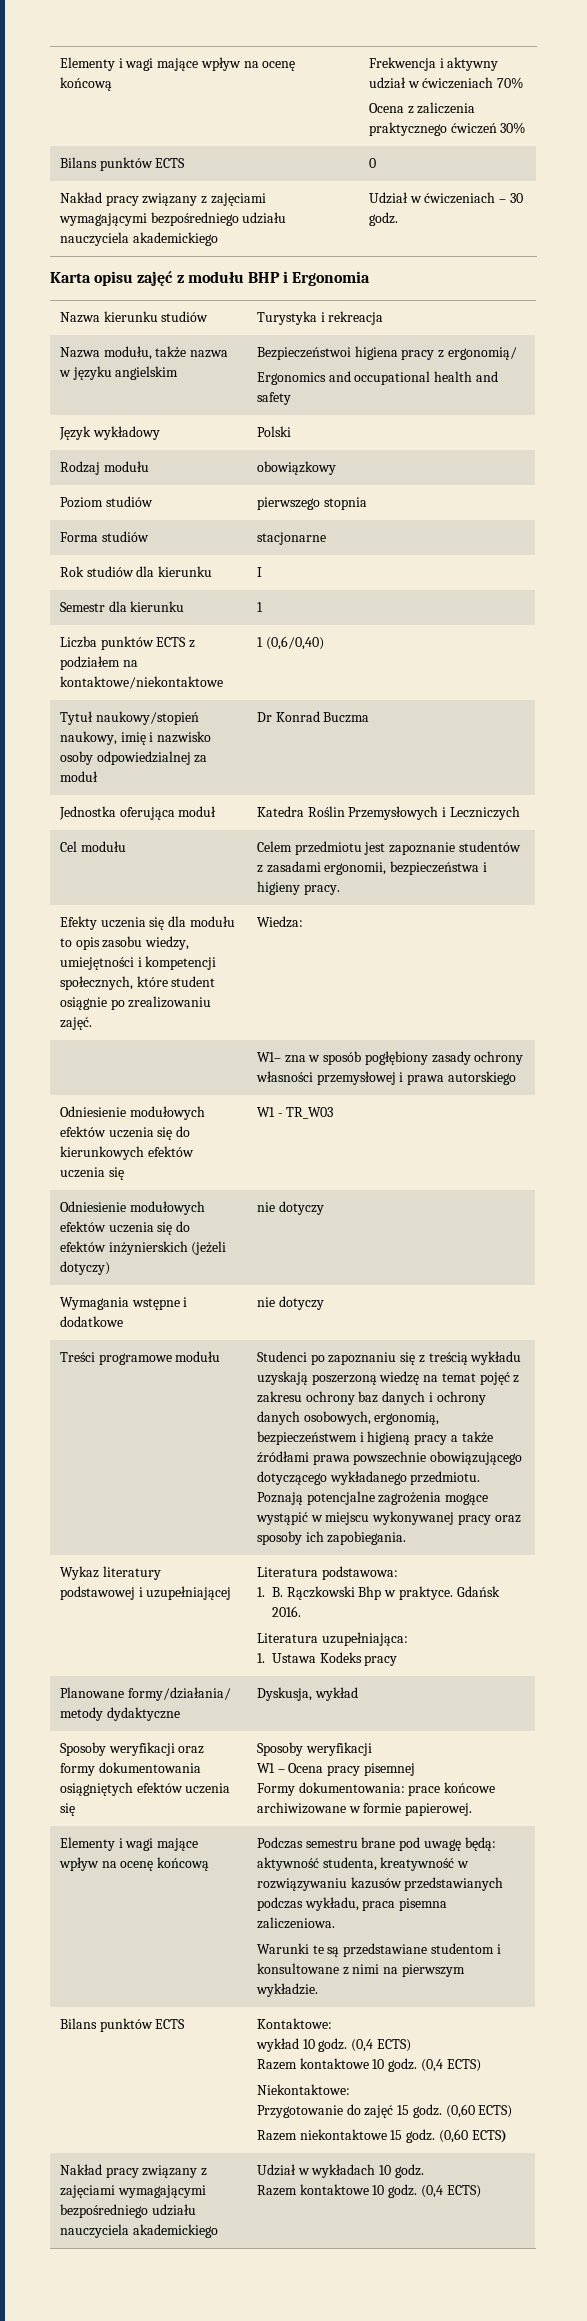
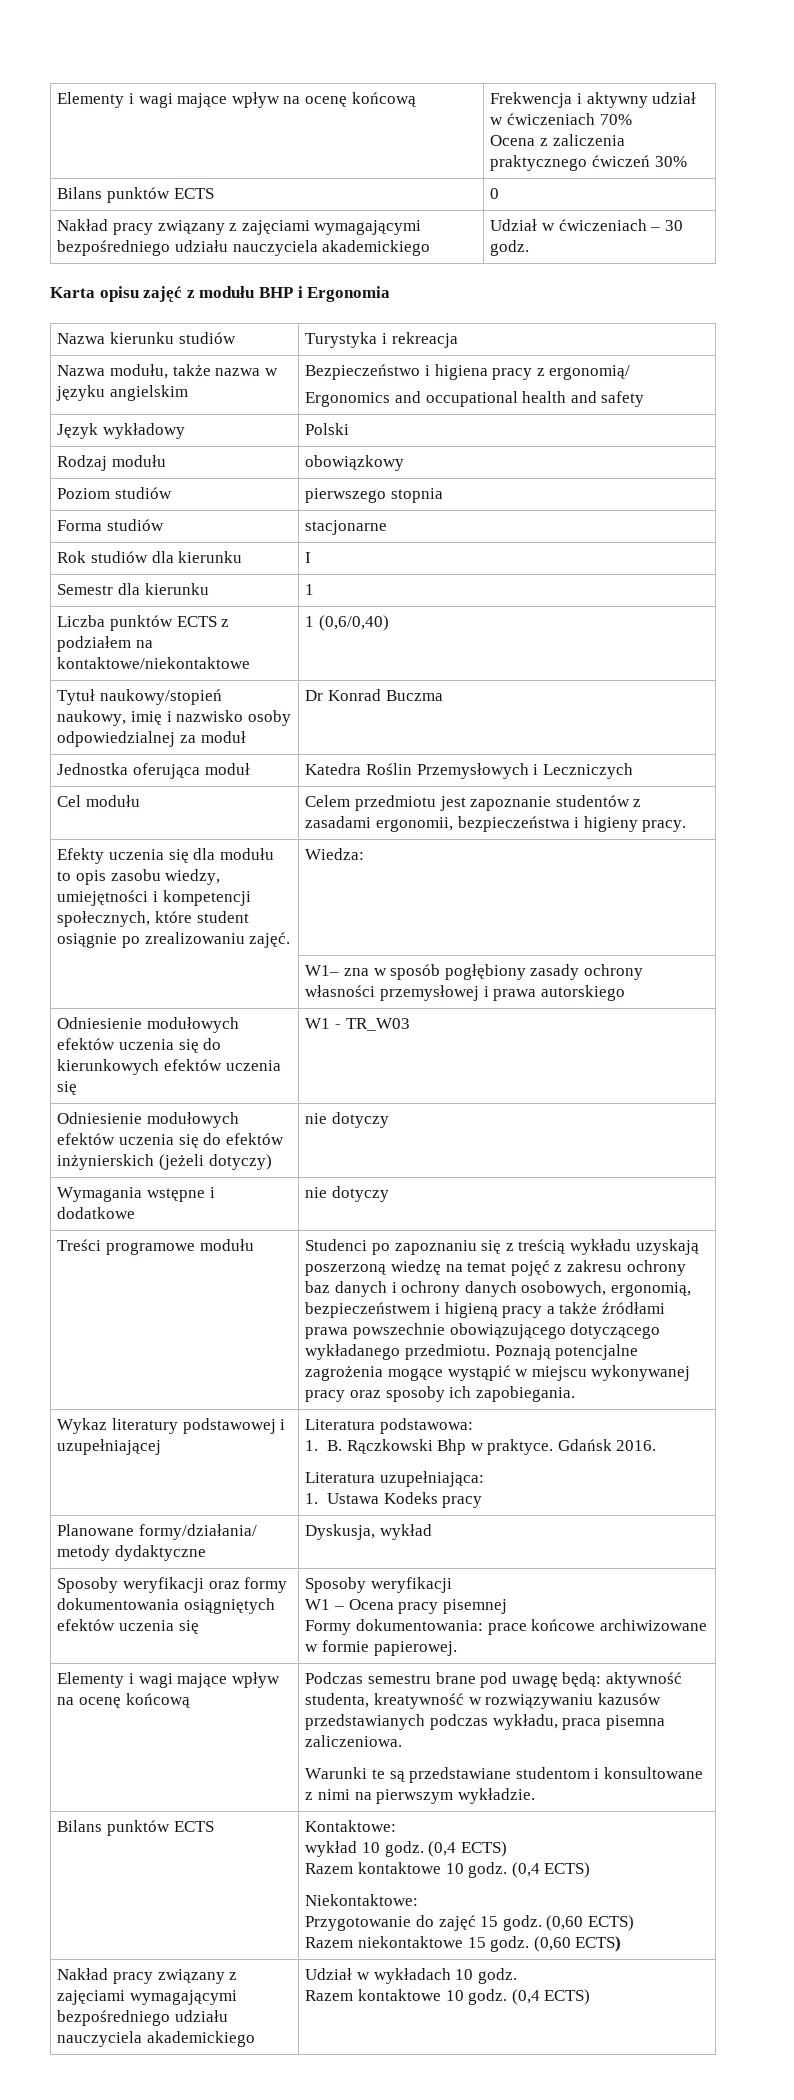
- Nazwa modułu, także nazwa w języku angielskim | Bezpieczeństwoi higiena pracy z ergonomią/
+ Nazwa modułu, także nazwa w języku angielskim | Bezpieczeństwo i higiena pracy z ergonomią/

